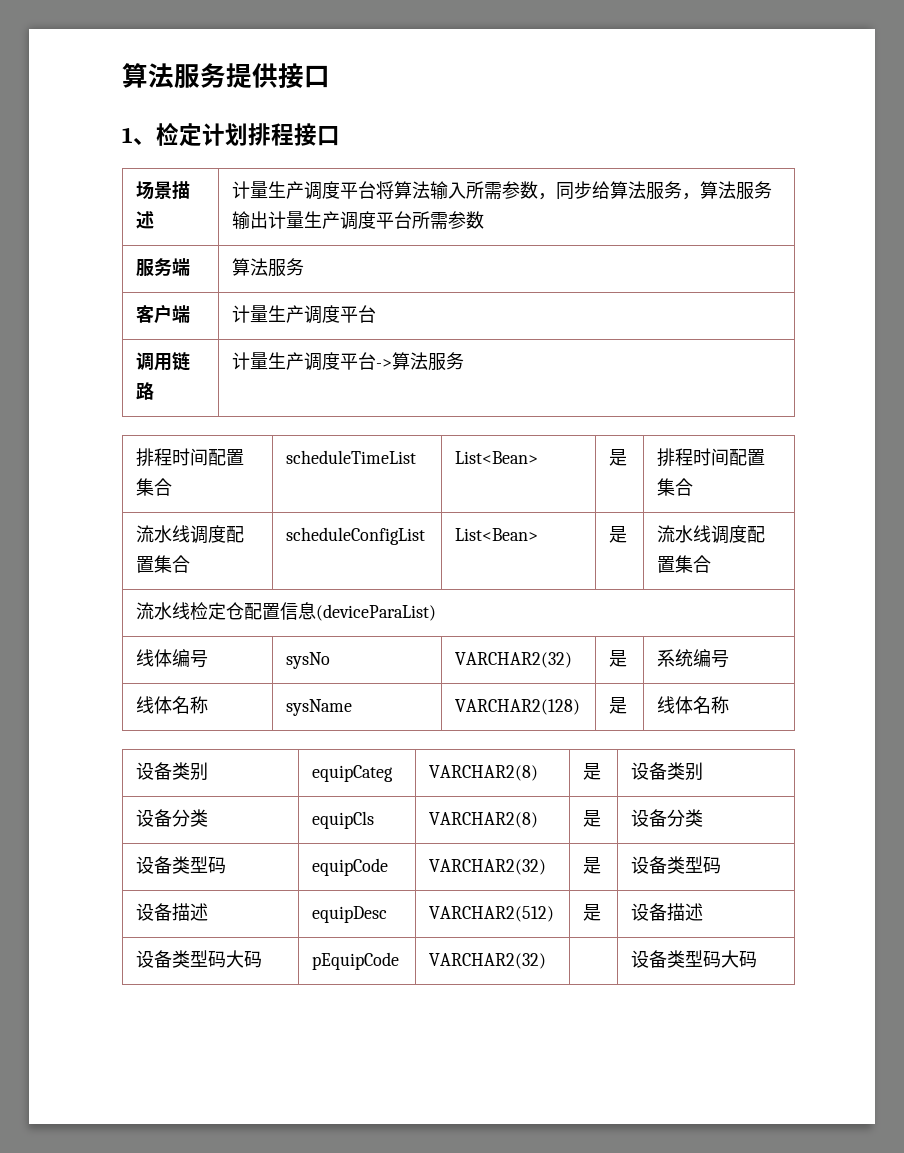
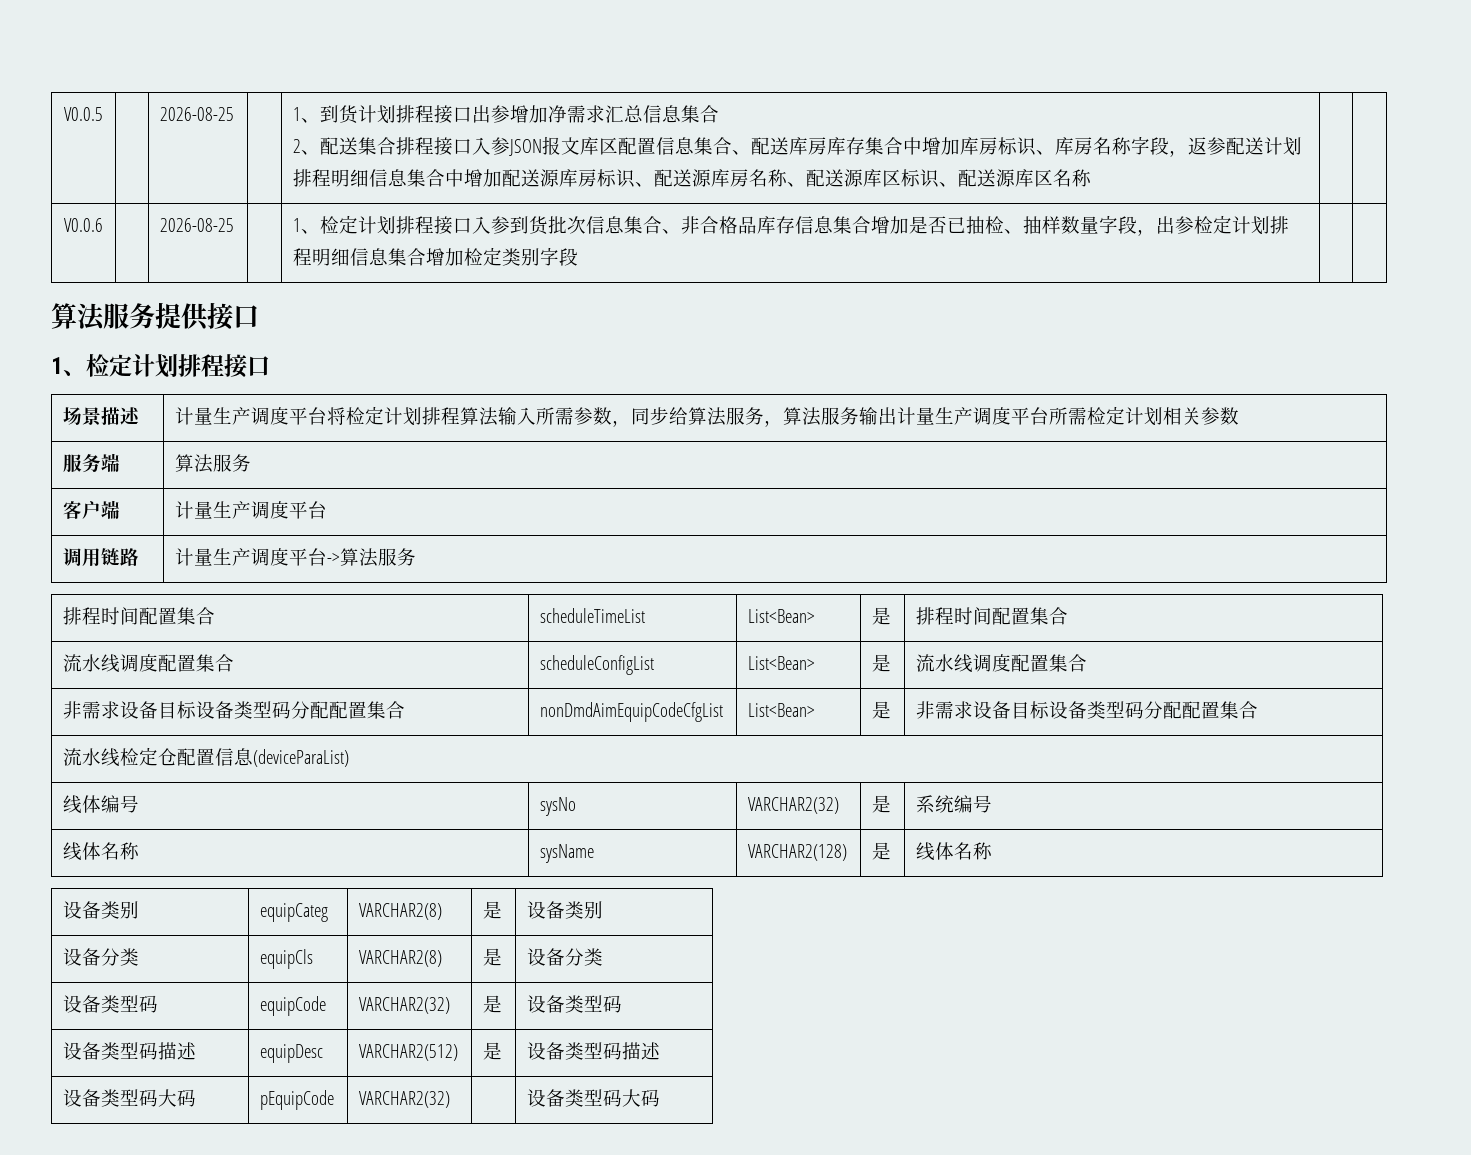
+ V0.0.5 | | 2026-08-25 | | 1、到货计划排程接口出参增加净需求汇总信息集合
+ 2、配送集合排程接口入参JSON报文库区配置信息集合、配送库房库存集合中增加库房标识、库房名称字段，返参配送计划排程明细信息集合中增加配送源库房标识、配送源库房名称、配送源库区标识、配送源库区名称 | |
+ V0.0.6 | | 2026-08-25 | | 1、检定计划排程接口入参到货批次信息集合、非合格品库存信息集合增加是否已抽检、抽样数量字段，出参检定计划排程明细信息集合增加检定类别字段 | |
- 场景描述 | 计量生产调度平台将算法输入所需参数，同步给算法服务，算法服务输出计量生产调度平台所需参数
+ 场景描述 | 计量生产调度平台将检定计划排程算法输入所需参数，同步给算法服务，算法服务输出计量生产调度平台所需检定计划相关参数
+ 非需求设备目标设备类型码分配配置集合 | nonDmdAimEquipCodeCfgList | List<Bean> | 是 | 非需求设备目标设备类型码分配配置集合
- 设备描述 | equipDesc | VARCHAR2(512) | 是 | 设备描述
+ 设备类型码描述 | equipDesc | VARCHAR2(512) | 是 | 设备类型码描述

